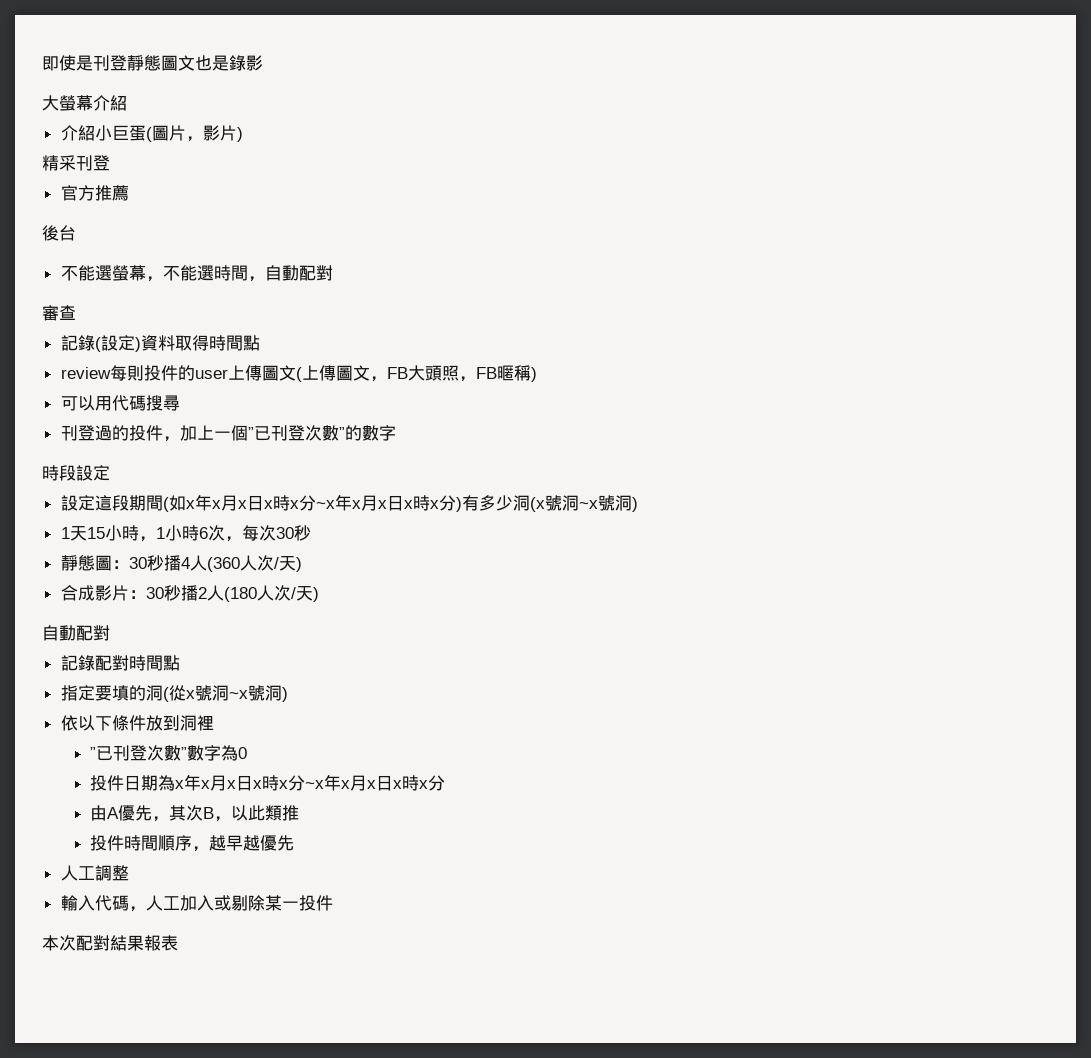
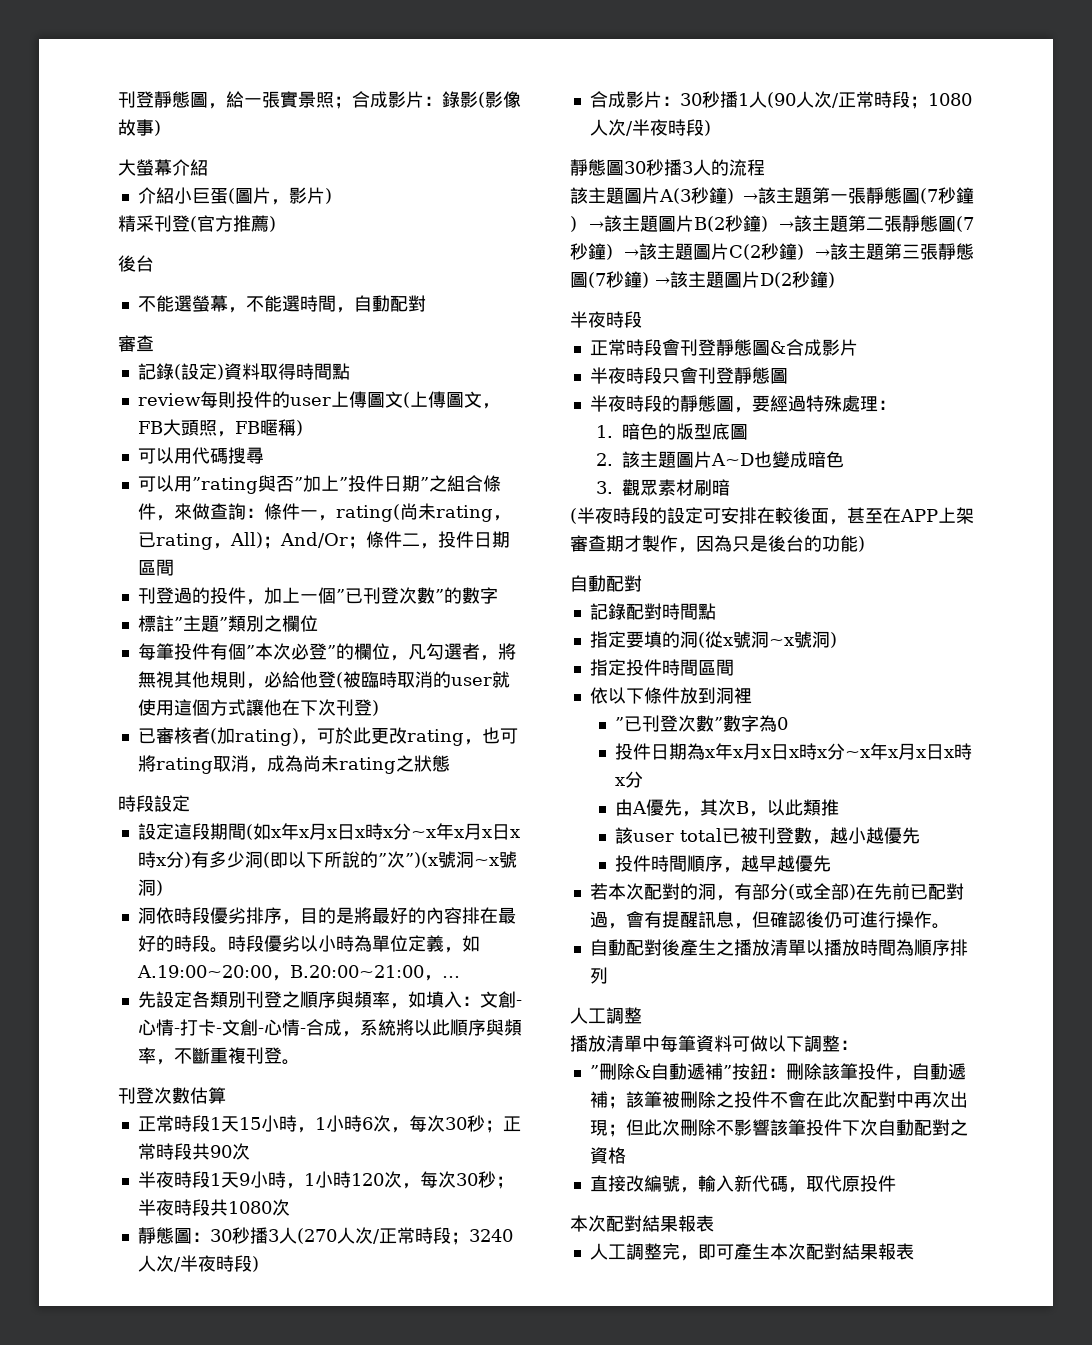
- 即使是刊登靜態圖文也是錄影
+ 刊登靜態圖，給一張實景照；合成影片：錄影(影像故事)
- 精采刊登
- 官方推薦
+ 精采刊登(官方推薦)
+ 可以用”rating與否”加上”投件日期”之組合條件，來做查詢：條件一，rating(尚未rating，已rating，All)；And/Or；條件二，投件日期區間
+ 標註”主題”類別之欄位
+ 每筆投件有個”本次必登”的欄位，凡勾選者，將無視其他規則，必給他登(被臨時取消的user就使用這個方式讓他在下次刊登)
+ 已審核者(加rating)，可於此更改rating，也可將rating取消，成為尚未rating之狀態
- 設定這段期間(如x年x月x日x時x分~x年x月x日x時x分)有多少洞(x號洞~x號洞)
- 1天15小時，1小時6次，每次30秒
- 靜態圖：30秒播4人(360人次/天)
+ 設定這段期間(如x年x月x日x時x分~x年x月x日x時x分)有多少洞(即以下所說的”次”)(x號洞~x號洞)
+ 洞依時段優劣排序，目的是將最好的內容排在最好的時段。時段優劣以小時為單位定義，如A.19:00~20:00，B.20:00~21:00，…
+ 先設定各類別刊登之順序與頻率，如填入：文創-心情-打卡-文創-心情-合成，系統將以此順序與頻率，不斷重複刊登。
+ 刊登次數估算
+ 正常時段1天15小時，1小時6次，每次30秒；正常時段共90次
+ 半夜時段1天9小時，1小時120次，每次30秒；半夜時段共1080次
+ 靜態圖：30秒播3人(270人次/正常時段；3240人次/半夜時段)
- 合成影片：30秒播2人(180人次/天)
+ 合成影片：30秒播1人(90人次/正常時段；1080人次/半夜時段)
+ 靜態圖30秒播3人的流程
+ 該主題圖片A(3秒鐘) →該主題第一張靜態圖(7秒鐘) →該主題圖片B(2秒鐘) →該主題第二張靜態圖(7秒鐘) →該主題圖片C(2秒鐘) →該主題第三張靜態圖(7秒鐘) →該主題圖片D(2秒鐘)
+ 半夜時段
+ 正常時段會刊登靜態圖&合成影片
+ 半夜時段只會刊登靜態圖
+ 半夜時段的靜態圖，要經過特殊處理：
+ 1.暗色的版型底圖
+ 2.該主題圖片A~D也變成暗色
+ 3.觀眾素材刷暗
+ (半夜時段的設定可安排在較後面，甚至在APP上架審查期才製作，因為只是後台的功能)
+ 指定投件時間區間
+ 該user total已被刊登數，越小越優先
+ 若本次配對的洞，有部分(或全部)在先前已配對過，會有提醒訊息，但確認後仍可進行操作。
+ 自動配對後產生之播放清單以播放時間為順序排列
  人工調整
- 輸入代碼，人工加入或剔除某一投件
+ 播放清單中每筆資料可做以下調整：
+ ”刪除&自動遞補”按鈕：刪除該筆投件，自動遞補；該筆被刪除之投件不會在此次配對中再次出現；但此次刪除不影響該筆投件下次自動配對之資格
+ 直接改編號，輸入新代碼，取代原投件
+ 人工調整完，即可產生本次配對結果報表

